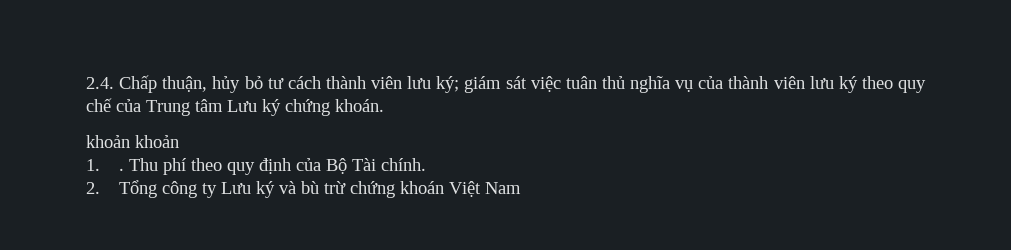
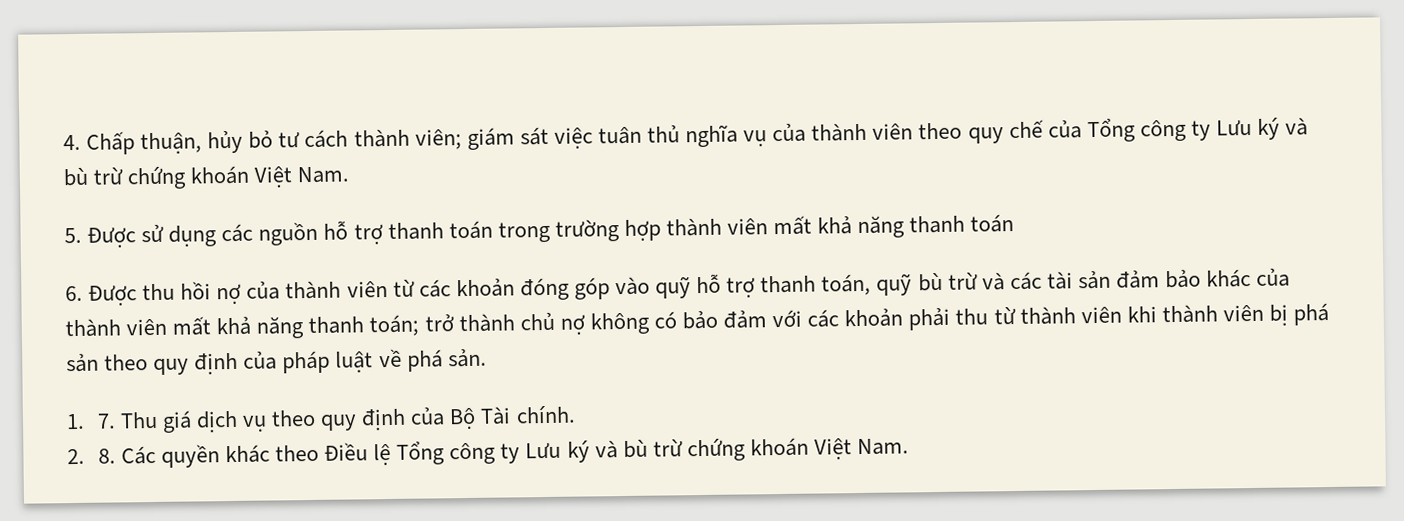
- 2.4. Chấp thuận, hủy bỏ tư cách thành viên lưu ký; giám sát việc tuân thủ nghĩa vụ của thành viên lưu ký theo quy chế của Trung tâm Lưu ký chứng khoán.
- khoản khoản
- 1. . Thu phí theo quy định của Bộ Tài chính.
- 2. Tổng công ty Lưu ký và bù trừ chứng khoán Việt Nam
+ 4. Chấp thuận, hủy bỏ tư cách thành viên; giám sát việc tuân thủ nghĩa vụ của thành viên theo quy chế của Tổng công ty Lưu ký và bù trừ chứng khoán Việt Nam.
+ 5. Được sử dụng các nguồn hỗ trợ thanh toán trong trường hợp thành viên mất khả năng thanh toán
+ 6. Được thu hồi nợ của thành viên từ các khoản đóng góp vào quỹ hỗ trợ thanh toán, quỹ bù trừ và các tài sản đảm bảo khác của thành viên mất khả năng thanh toán; trở thành chủ nợ không có bảo đảm với các khoản phải thu từ thành viên khi thành viên bị phá sản theo quy định của pháp luật về phá sản.
+ 1. 7. Thu giá dịch vụ theo quy định của Bộ Tài chính.
+ 2. 8. Các quyền khác theo Điều lệ Tổng công ty Lưu ký và bù trừ chứng khoán Việt Nam.

